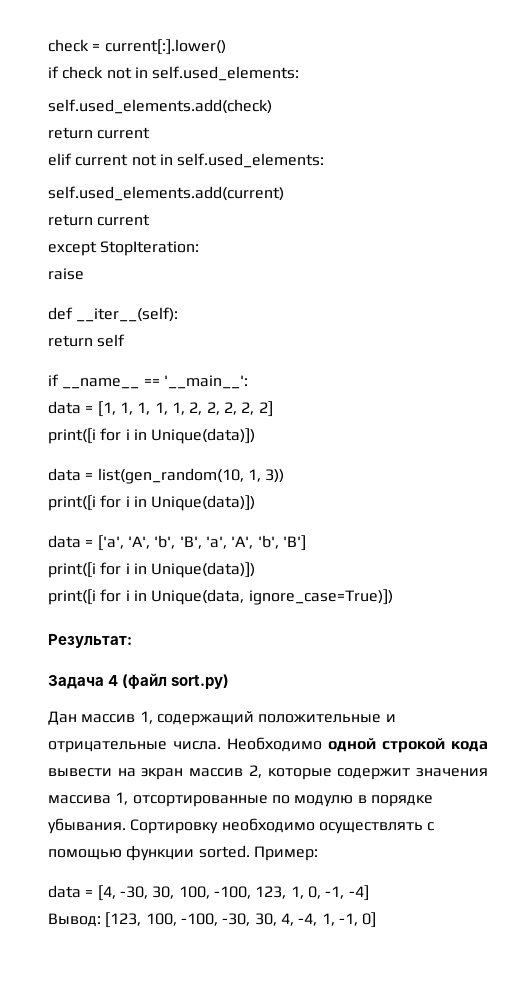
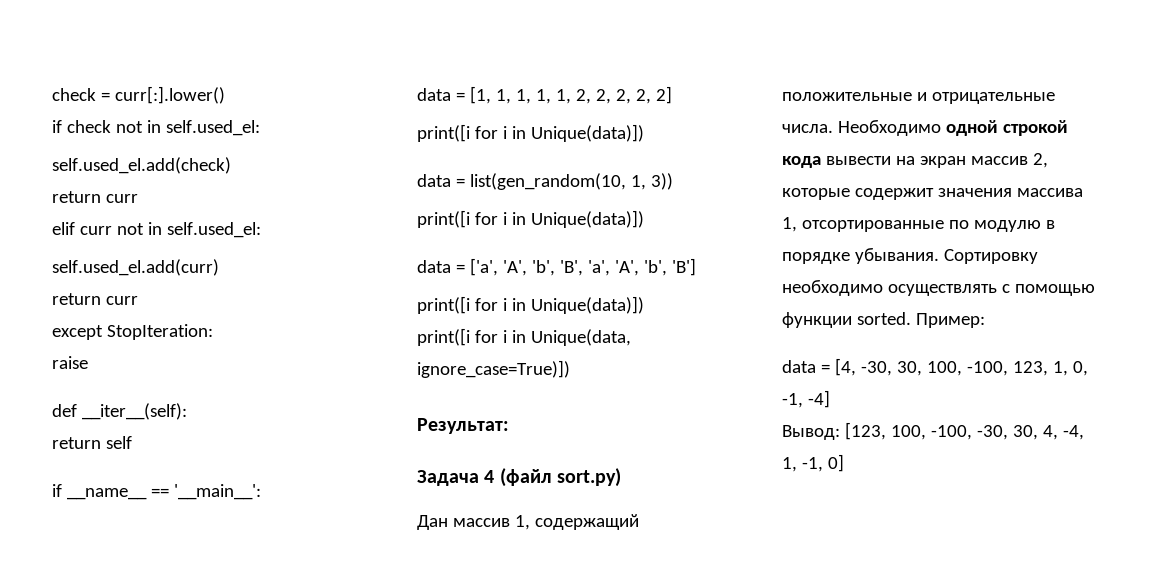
- check = current[:].lower()
+ check = curr[:].lower()
- if check not in self.used_elements:
- self.used_elements.add(check)
- return current
+ if check not in self.used_el:
+ self.used_el.add(check)
+ return curr
- elif current not in self.used_elements:
- self.used_elements.add(current)
- return current
+ elif curr not in self.used_el:
+ self.used_el.add(curr)
+ return curr

